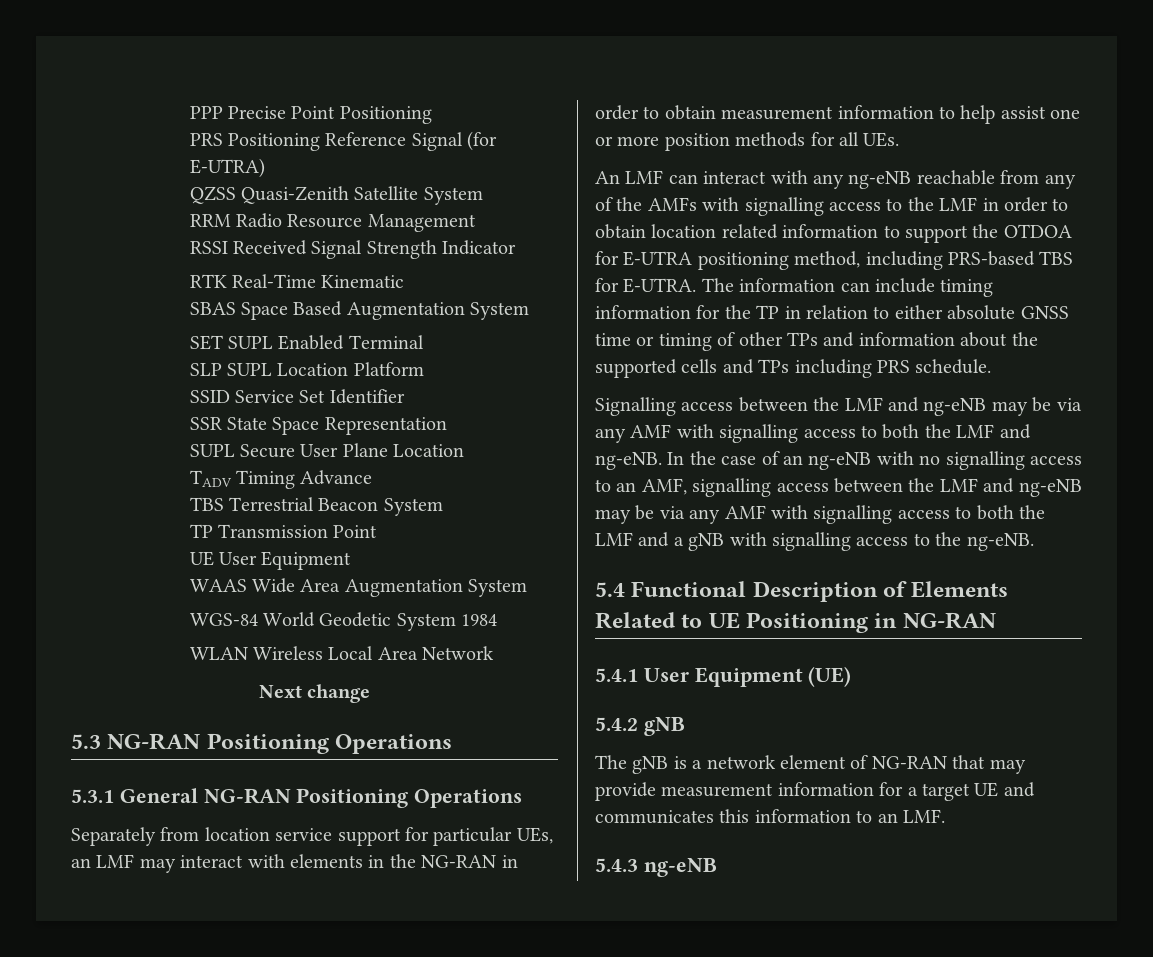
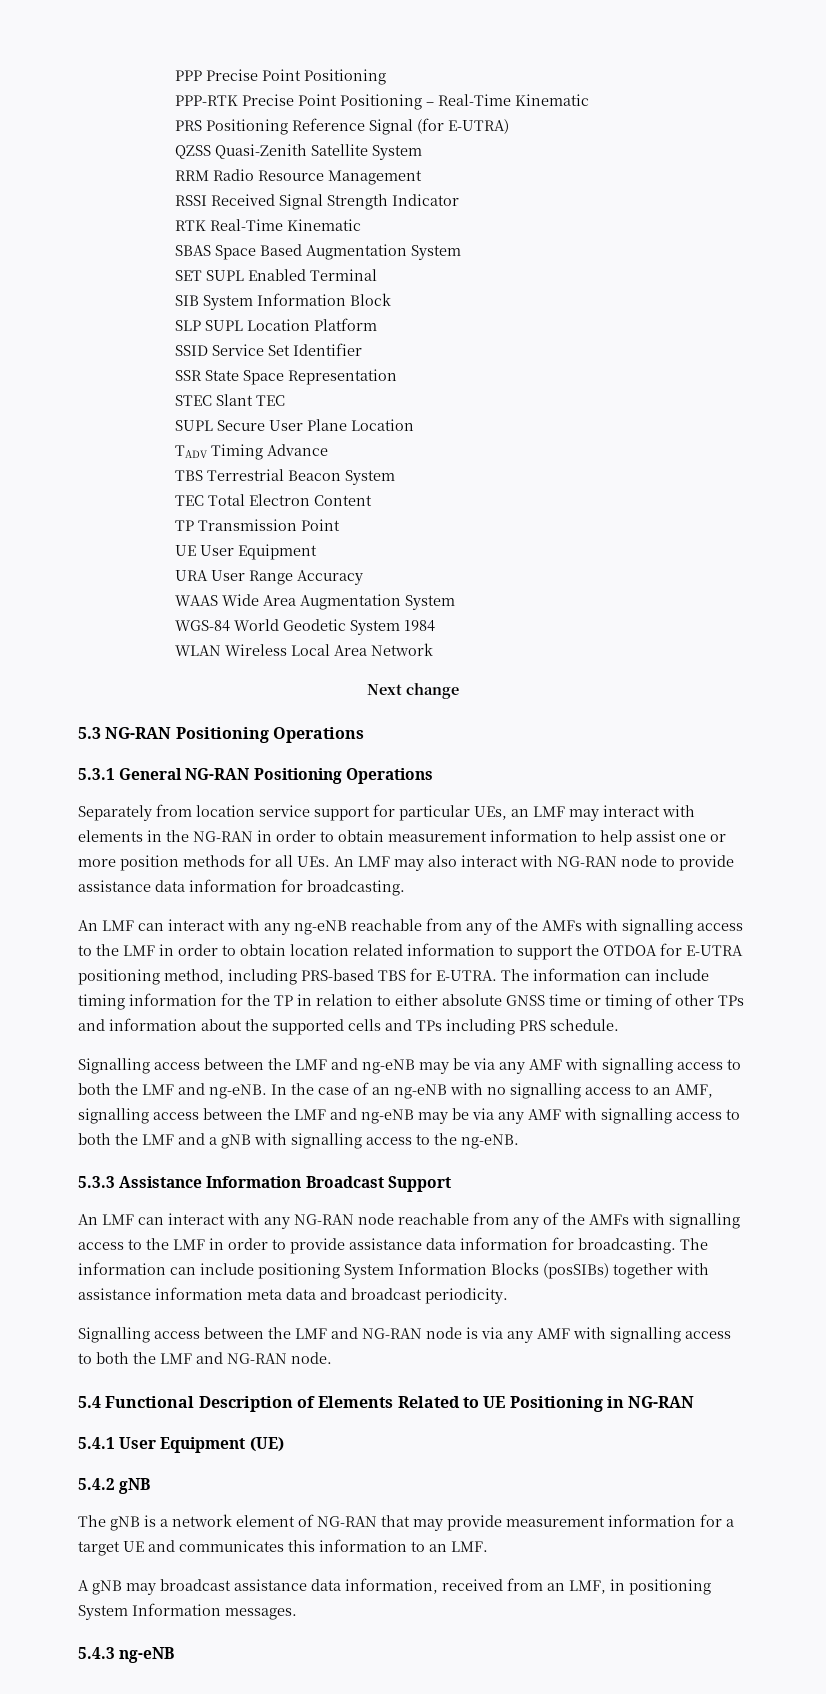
+ PPP-RTK Precise Point Positioning – Real-Time Kinematic
+ SIB System Information Block
+ STEC Slant TEC
+ TEC Total Electron Content
+ URA User Range Accuracy
- Separately from location service support for particular UEs, an LMF may interact with elements in the NG-RAN in order to obtain measurement information to help assist one or more position methods for all UEs.
+ Separately from location service support for particular UEs, an LMF may interact with elements in the NG-RAN in order to obtain measurement information to help assist one or more position methods for all UEs. An LMF may also interact with NG-RAN node to provide assistance data information for broadcasting.
+ 5.3.3 Assistance Information Broadcast Support
+ An LMF can interact with any NG-RAN node reachable from any of the AMFs with signalling access to the LMF in order to provide assistance data information for broadcasting. The information can include positioning System Information Blocks (posSIBs) together with assistance information meta data and broadcast periodicity.
+ Signalling access between the LMF and NG-RAN node is via any AMF with signalling access to both the LMF and NG-RAN node.
+ A gNB may broadcast assistance data information, received from an LMF, in positioning System Information messages.

